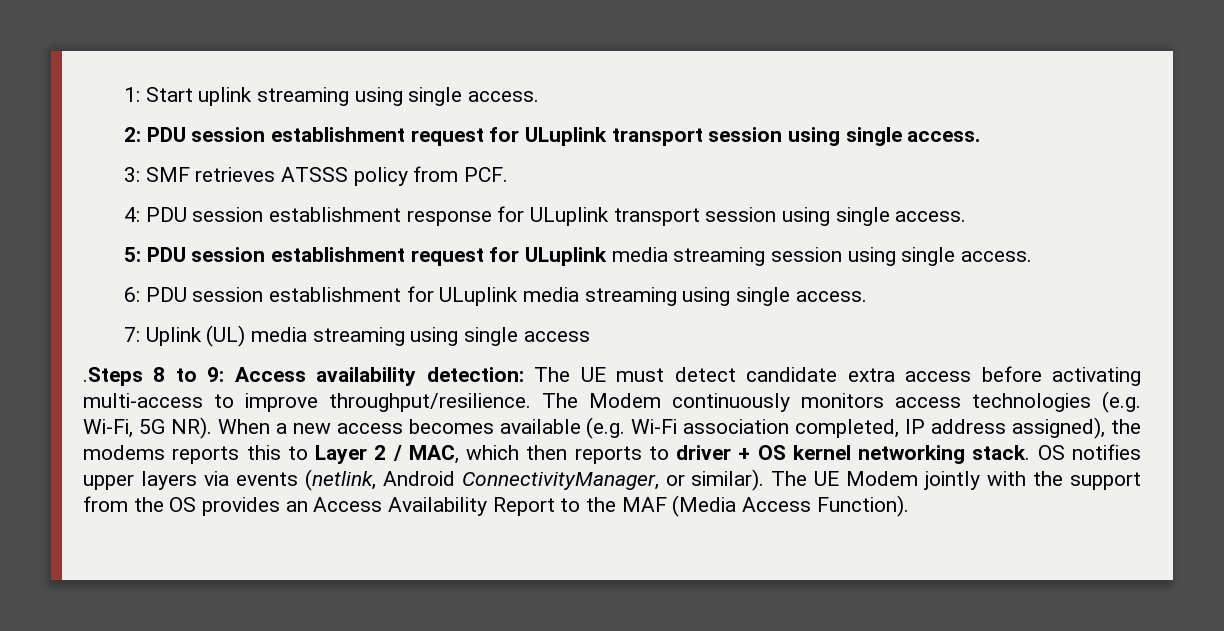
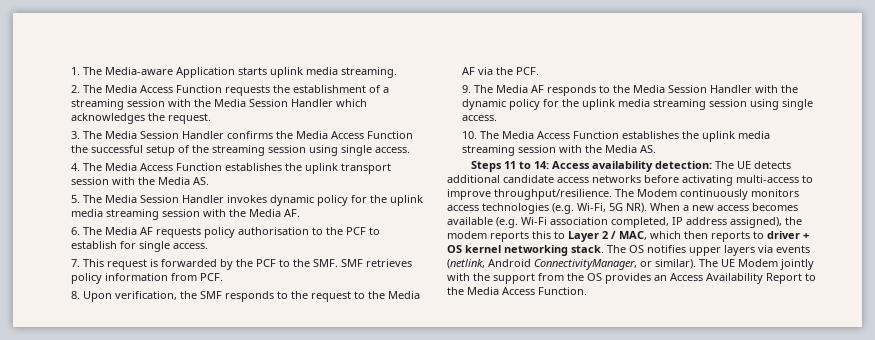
- 1: Start uplink streaming using single access.
- 2: PDU session establishment request for ULuplink transport session using single access.
- 3: SMF retrieves ATSSS policy from PCF.
- 4: PDU session establishment response for ULuplink transport session using single access.
- 5: PDU session establishment request for ULuplink media streaming session using single access.
+ 1. The Media-aware Application starts uplink media streaming.
+ 2. The Media Access Function requests the establishment of a streaming session with the Media Session Handler which acknowledges the request.
+ 3. The Media Session Handler confirms the Media Access Function the successful setup of the streaming session using single access.
+ 4. The Media Access Function establishes the uplink transport session with the Media AS.
+ 5. The Media Session Handler invokes dynamic policy for the uplink media streaming session with the Media AF.
+ 6. The Media AF requests policy authorisation to the PCF to establish for single access.
+ 7. This request is forwarded by the PCF to the SMF. SMF retrieves policy information from PCF.
+ 8. Upon verification, the SMF responds to the request to the Media AF via the PCF.
+ 9. The Media AF responds to the Media Session Handler with the dynamic policy for the uplink media streaming session using single access.
- 6: PDU session establishment for ULuplink media streaming using single access.
- 7: Uplink (UL) media streaming using single access
- .Steps 8 to 9: Access availability detection: The UE must detect candidate extra access before activating multi-access to improve throughput/resilience.
+ 10. The Media Access Function establishes the uplink media streaming session with the Media AS.
+ Steps 11 to 14: Access availability detection: The UE detects additional candidate access networks before activating multi-access to improve throughput/resilience.
- The Modem continuously monitors access technologies (e.g. Wi-Fi, 5G NR). When a new access becomes available (e.g. Wi-Fi association completed, IP address assigned), the modems reports this to Layer 2 / MAC, which then reports to driver + OS kernel networking stack.
+ The Modem continuously monitors access technologies (e.g. Wi-Fi, 5G NR). When a new access becomes available (e.g. Wi-Fi association completed, IP address assigned), the modem reports this to Layer 2 / MAC, which then reports to driver + OS kernel networking stack.
- OS notifies upper layers via events (netlink, Android ConnectivityManager, or similar).
+ The OS notifies upper layers via events (netlink, Android ConnectivityManager, or similar).
- The UE Modem jointly with the support from the OS provides an Access Availability Report to the MAF (Media Access Function).
+ The UE Modem jointly with the support from the OS provides an Access Availability Report to the Media Access Function.

